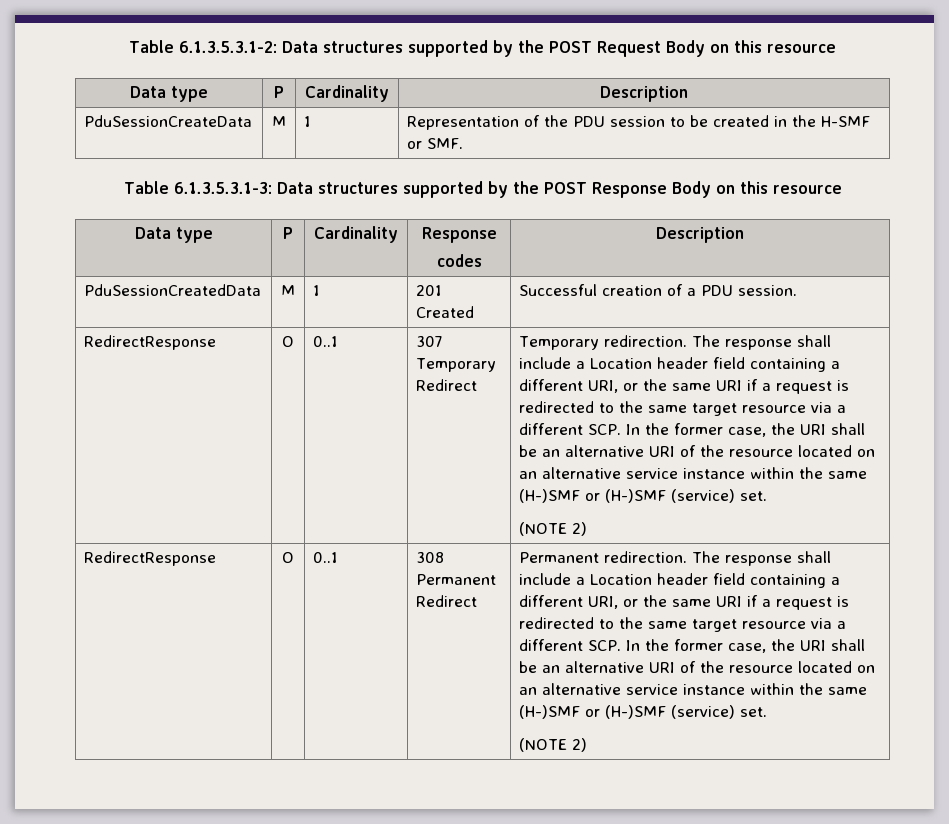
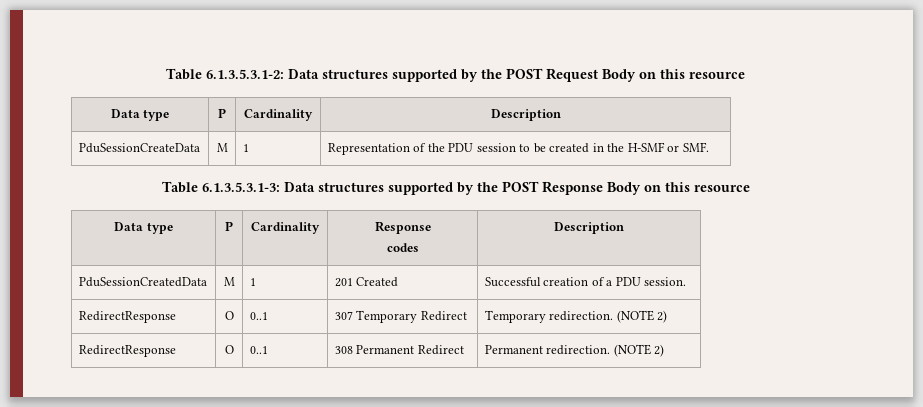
- Temporary redirection. The response shall include a Location header field containing a different URI, or the same URI if a request is redirected to the same target resource via a different SCP. In the former case, the URI shall be an alternative URI of the resource located on an alternative service instance within the same (H-)SMF or (H-)SMF (service) set.
- (NOTE 2)
+ Temporary redirection. (NOTE 2)
- Permanent redirection. The response shall include a Location header field containing a different URI, or the same URI if a request is redirected to the same target resource via a different SCP. In the former case, the URI shall be an alternative URI of the resource located on an alternative service instance within the same (H-)SMF or (H-)SMF (service) set.
- (NOTE 2)
+ Permanent redirection. (NOTE 2)

